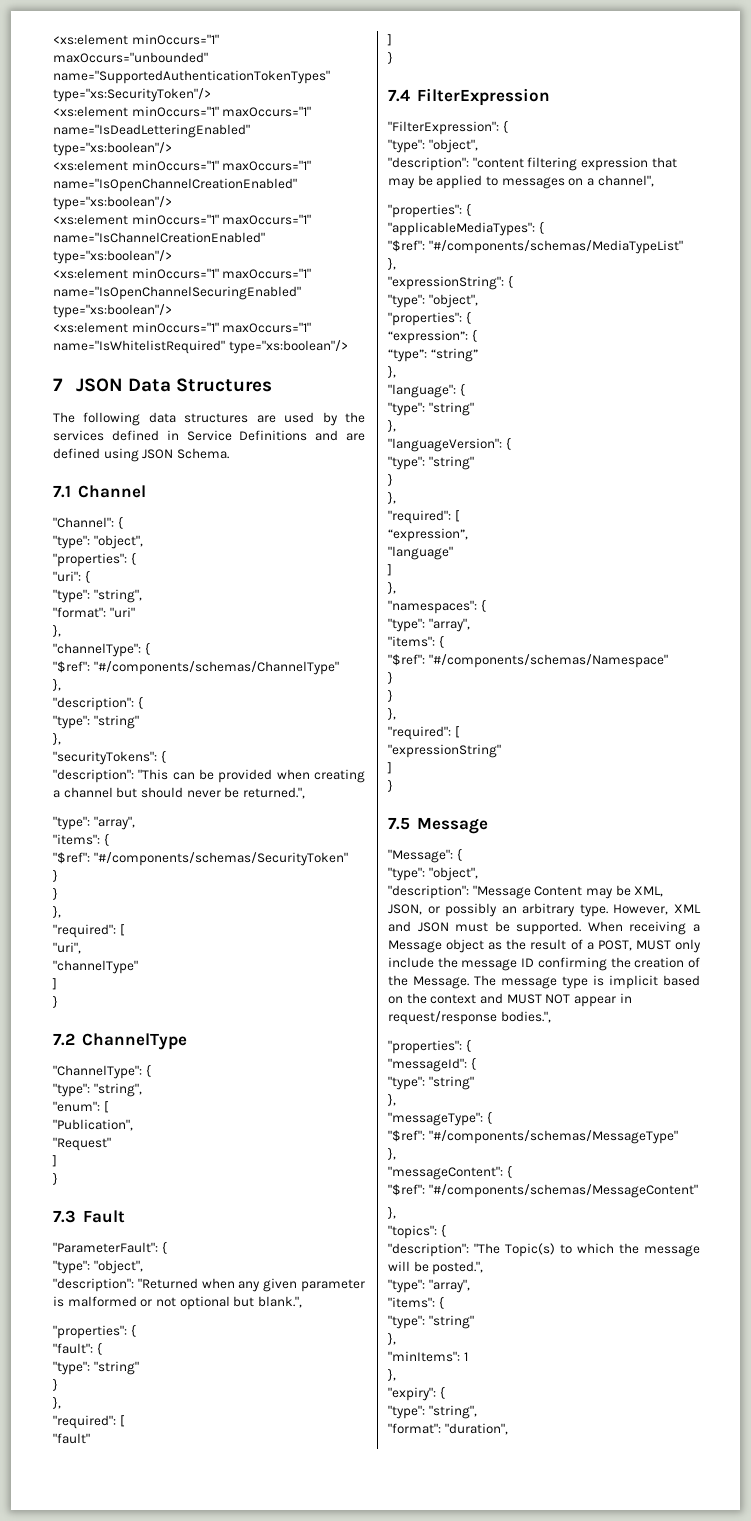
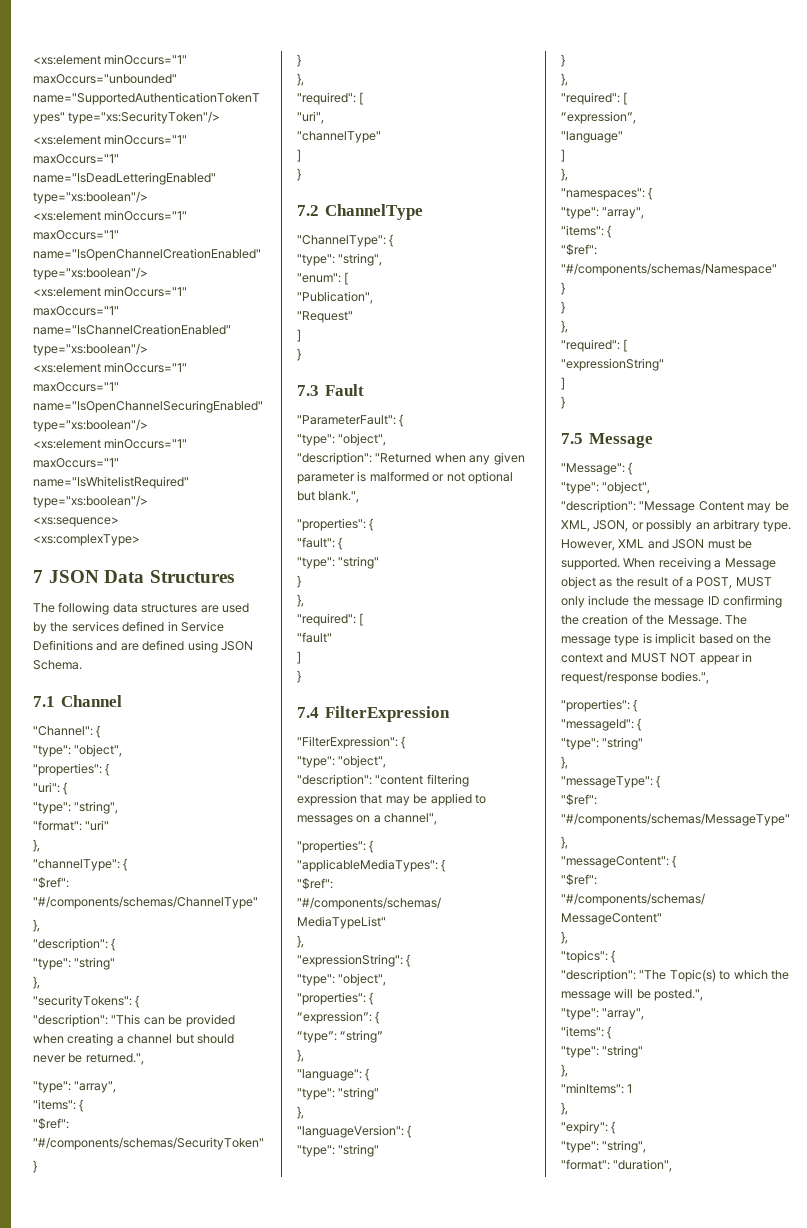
+ <xs:sequence>
+ <xs:complexType>

